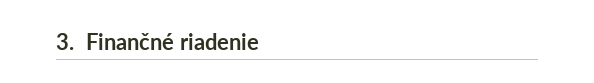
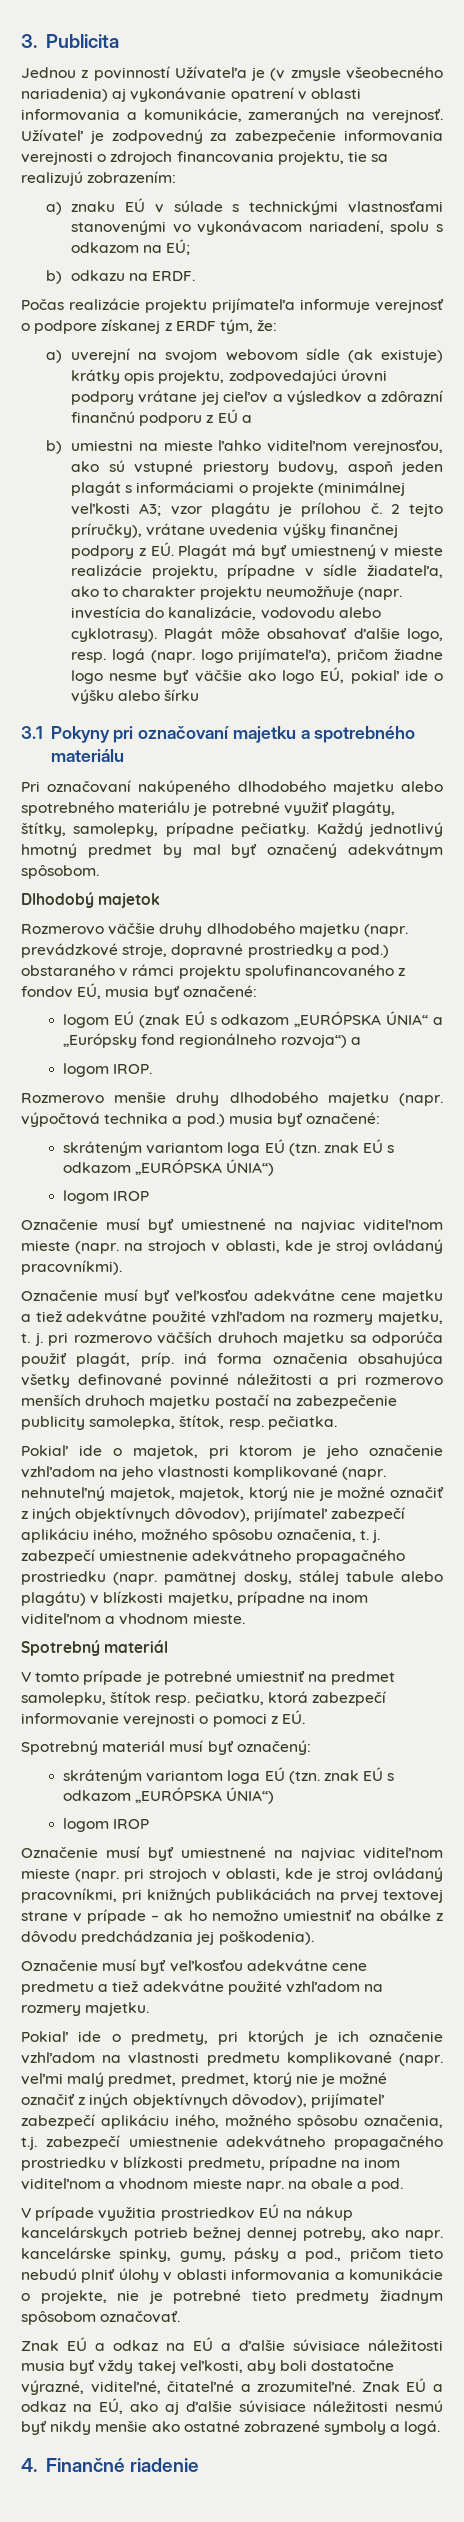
- 3. Finančné riadenie
+ 3. Publicita
+ Jednou z povinností Užívateľa je (v zmysle všeobecného nariadenia) aj vykonávanie opatrení v oblasti informovania a komunikácie, zameraných na verejnosť. Užívateľ je zodpovedný za zabezpečenie informovania verejnosti o zdrojoch financovania projektu, tie sa realizujú zobrazením:
+ a) znaku EÚ v súlade s technickými vlastnosťami stanovenými vo vykonávacom nariadení, spolu s odkazom na EÚ;
+ b) odkazu na ERDF.
+ Počas realizácie projektu prijímateľa informuje verejnosť o podpore získanej z ERDF tým, že:
+ a) uverejní na svojom webovom sídle (ak existuje) krátky opis projektu, zodpovedajúci úrovni podpory vrátane jej cieľov a výsledkov a zdôrazní finančnú podporu z EÚ a
+ b) umiestni na mieste ľahko viditeľnom verejnosťou, ako sú vstupné priestory budovy, aspoň jeden plagát s informáciami o projekte (minimálnej veľkosti A3; vzor plagátu je prílohou č. 2 tejto príručky), vrátane uvedenia výšky finančnej podpory z EÚ. Plagát má byť umiestnený v mieste realizácie projektu, prípadne v sídle žiadateľa, ako to charakter projektu neumožňuje (napr. investícia do kanalizácie, vodovodu alebo cyklotrasy). Plagát môže obsahovať ďalšie logo, resp. logá (napr. logo prijímateľa), pričom žiadne logo nesme byť väčšie ako logo EÚ, pokiaľ ide o výšku alebo šírku
+ 3.1 Pokyny pri označovaní majetku a spotrebného materiálu
+ Pri označovaní nakúpeného dlhodobého majetku alebo spotrebného materiálu je potrebné využiť plagáty, štítky, samolepky, prípadne pečiatky. Každý jednotlivý hmotný predmet by mal byť označený adekvátnym spôsobom.
+ Dlhodobý majetok
+ Rozmerovo väčšie druhy dlhodobého majetku (napr. prevádzkové stroje, dopravné prostriedky a pod.) obstaraného v rámci projektu spolufinancovaného z fondov EÚ, musia byť označené:
+ logom EÚ (znak EÚ s odkazom „EURÓPSKA ÚNIA“ a „Európsky fond regionálneho rozvoja“) a
+ logom IROP.
+ Rozmerovo menšie druhy dlhodobého majetku (napr. výpočtová technika a pod.) musia byť označené:
+ skráteným variantom loga EÚ (tzn. znak EÚ s odkazom „EURÓPSKA ÚNIA“)
+ logom IROP
+ Označenie musí byť umiestnené na najviac viditeľnom mieste (napr. na strojoch v oblasti, kde je stroj ovládaný pracovníkmi).
+ Označenie musí byť veľkosťou adekvátne cene majetku a tiež adekvátne použité vzhľadom na rozmery majetku, t. j. pri rozmerovo väčších druhoch majetku sa odporúča použiť plagát, príp. iná forma označenia obsahujúca všetky definované povinné náležitosti a pri rozmerovo menších druhoch majetku postačí na zabezpečenie publicity samolepka, štítok, resp. pečiatka.
+ Pokiaľ ide o majetok, pri ktorom je jeho označenie vzhľadom na jeho vlastnosti komplikované (napr. nehnuteľný majetok, majetok, ktorý nie je možné označiť z iných objektívnych dôvodov), prijímateľ zabezpečí aplikáciu iného, možného spôsobu označenia, t. j. zabezpečí umiestnenie adekvátneho propagačného prostriedku (napr. pamätnej dosky, stálej tabule alebo plagátu) v blízkosti majetku, prípadne na inom viditeľnom a vhodnom mieste.
+ Spotrebný materiál
+ V tomto prípade je potrebné umiestniť na predmet samolepku, štítok resp. pečiatku, ktorá zabezpečí informovanie verejnosti o pomoci z EÚ.
+ Spotrebný materiál musí byť označený:
+ skráteným variantom loga EÚ (tzn. znak EÚ s odkazom „EURÓPSKA ÚNIA“)
+ logom IROP
+ Označenie musí byť umiestnené na najviac viditeľnom mieste (napr. pri strojoch v oblasti, kde je stroj ovládaný pracovníkmi, pri knižných publikáciách na prvej textovej strane v prípade – ak ho nemožno umiestniť na obálke z dôvodu predchádzania jej poškodenia).
+ Označenie musí byť veľkosťou adekvátne cene predmetu a tiež adekvátne použité vzhľadom na rozmery majetku.
+ Pokiaľ ide o predmety, pri ktorých je ich označenie vzhľadom na vlastnosti predmetu komplikované (napr. veľmi malý predmet, predmet, ktorý nie je možné označiť z iných objektívnych dôvodov), prijímateľ zabezpečí aplikáciu iného, možného spôsobu označenia, t.j. zabezpečí umiestnenie adekvátneho propagačného prostriedku v blízkosti predmetu, prípadne na inom viditeľnom a vhodnom mieste napr. na obale a pod.
+ V prípade využitia prostriedkov EÚ na nákup kancelárskych potrieb bežnej dennej potreby, ako napr. kancelárske spinky, gumy, pásky a pod., pričom tieto nebudú plniť úlohy v oblasti informovania a komunikácie o projekte, nie je potrebné tieto predmety žiadnym spôsobom označovať.
+ Znak EÚ a odkaz na EÚ a ďalšie súvisiace náležitosti musia byť vždy takej veľkosti, aby boli dostatočne výrazné, viditeľné, čitateľné a zrozumiteľné. Znak EÚ a odkaz na EÚ, ako aj ďalšie súvisiace náležitosti nesmú byť nikdy menšie ako ostatné zobrazené symboly a logá.
+ 4. Finančné riadenie

